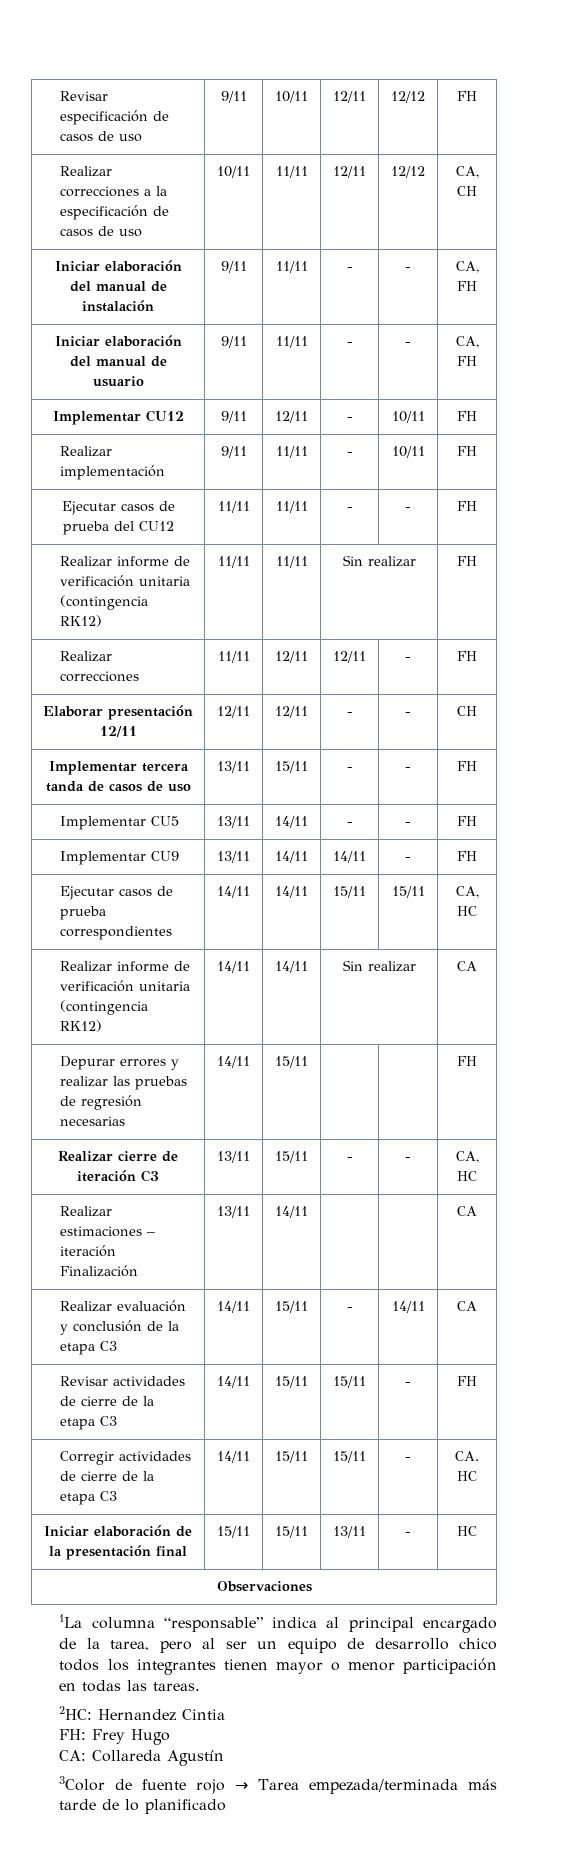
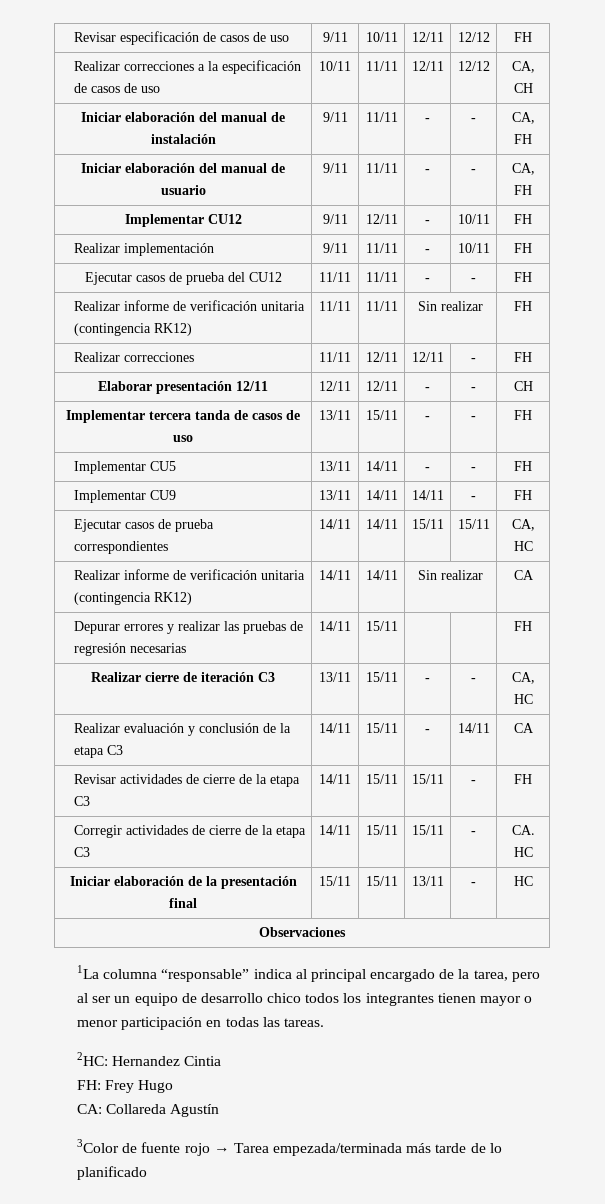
- Realizar estimaciones – iteración Finalización | 13/11 | 14/11 | | | CA

